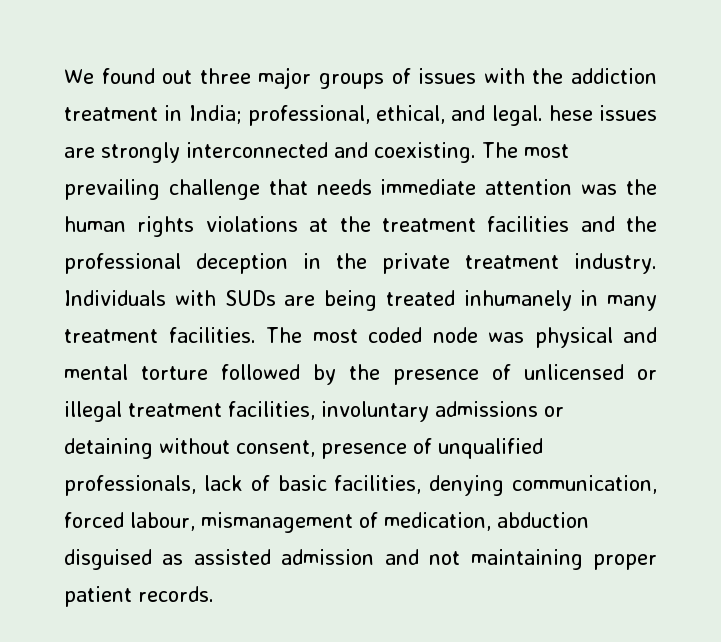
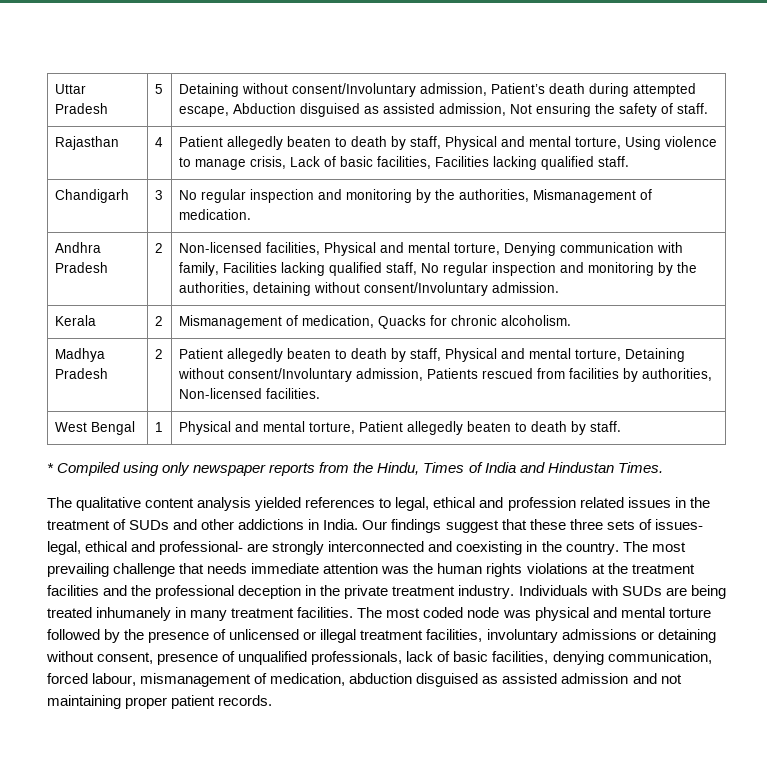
- We found out three major groups of issues with the addiction treatment in India; professional, ethical, and legal. hese issues are strongly interconnected and coexisting.
+ Uttar Pradesh | 5 | Detaining without consent/Involuntary admission, Patient’s death during attempted escape, Abduction disguised as assisted admission, Not ensuring the safety of staff.
+ Rajasthan | 4 | Patient allegedly beaten to death by staff, Physical and mental torture, Using violence to manage crisis, Lack of basic facilities, Facilities lacking qualified staff.
+ Chandigarh | 3 | No regular inspection and monitoring by the authorities, Mismanagement of medication.
+ Andhra Pradesh | 2 | Non-licensed facilities, Physical and mental torture, Denying communication with family, Facilities lacking qualified staff, No regular inspection and monitoring by the authorities, detaining without consent/Involuntary admission.
+ Kerala | 2 | Mismanagement of medication, Quacks for chronic alcoholism.
+ Madhya Pradesh | 2 | Patient allegedly beaten to death by staff, Physical and mental torture, Detaining without consent/Involuntary admission, Patients rescued from facilities by authorities, Non-licensed facilities.
+ West Bengal | 1 | Physical and mental torture, Patient allegedly beaten to death by staff.
+ * Compiled using only newspaper reports from the Hindu, Times of India and Hindustan Times.
+ The qualitative content analysis yielded references to legal, ethical and profession related issues in the treatment of SUDs and other addictions in India. Our findings suggest that these three sets of issues- legal, ethical and professional- are strongly interconnected and coexisting in the country.

